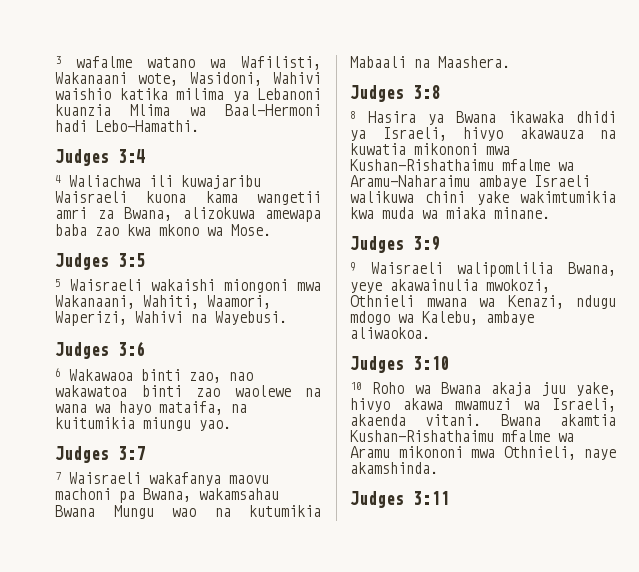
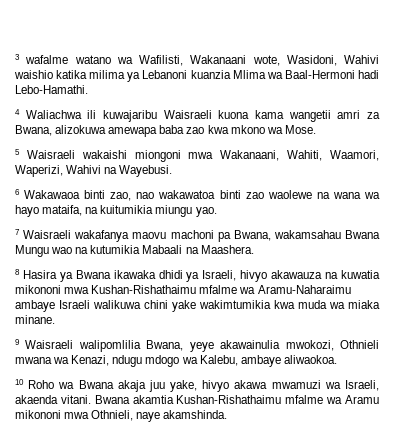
- Judges 3:4
- Judges 3:5
- Judges 3:6
- Judges 3:7
- Judges 3:8
- Judges 3:9
- Judges 3:10
- Judges 3:11

